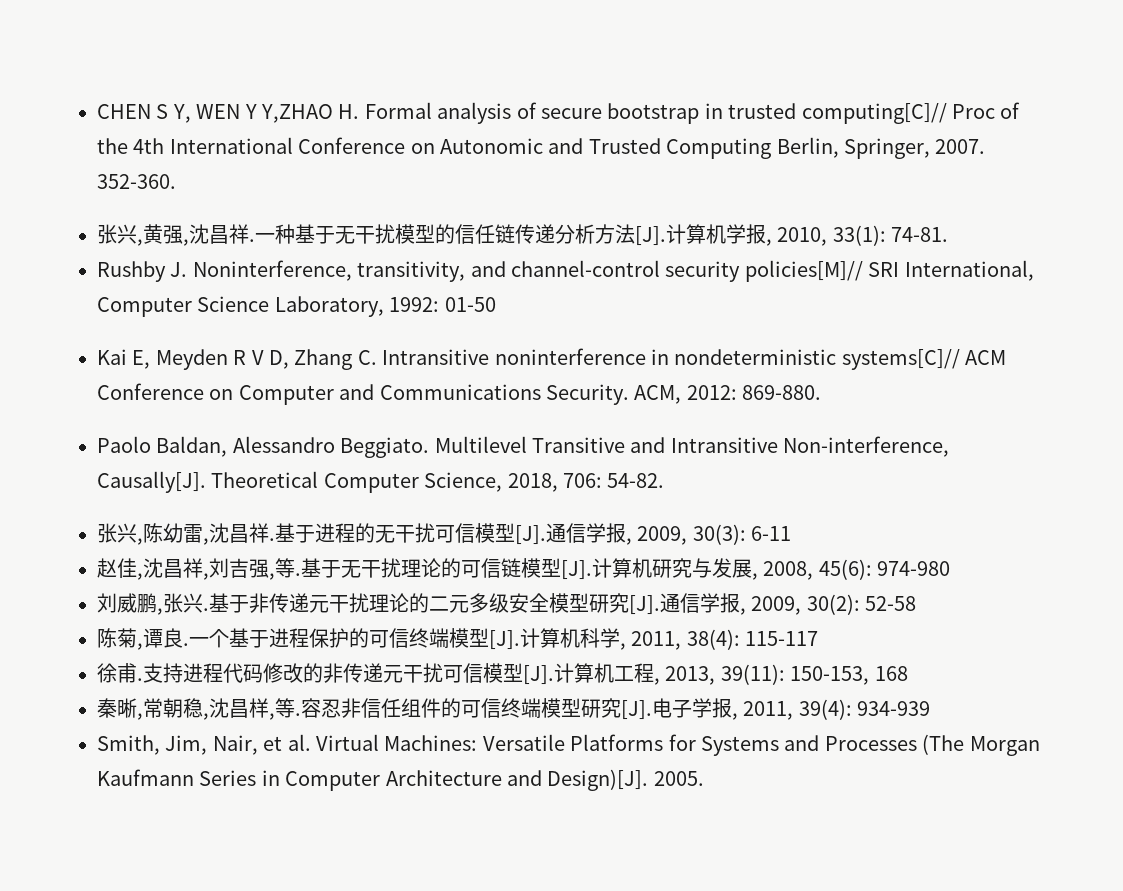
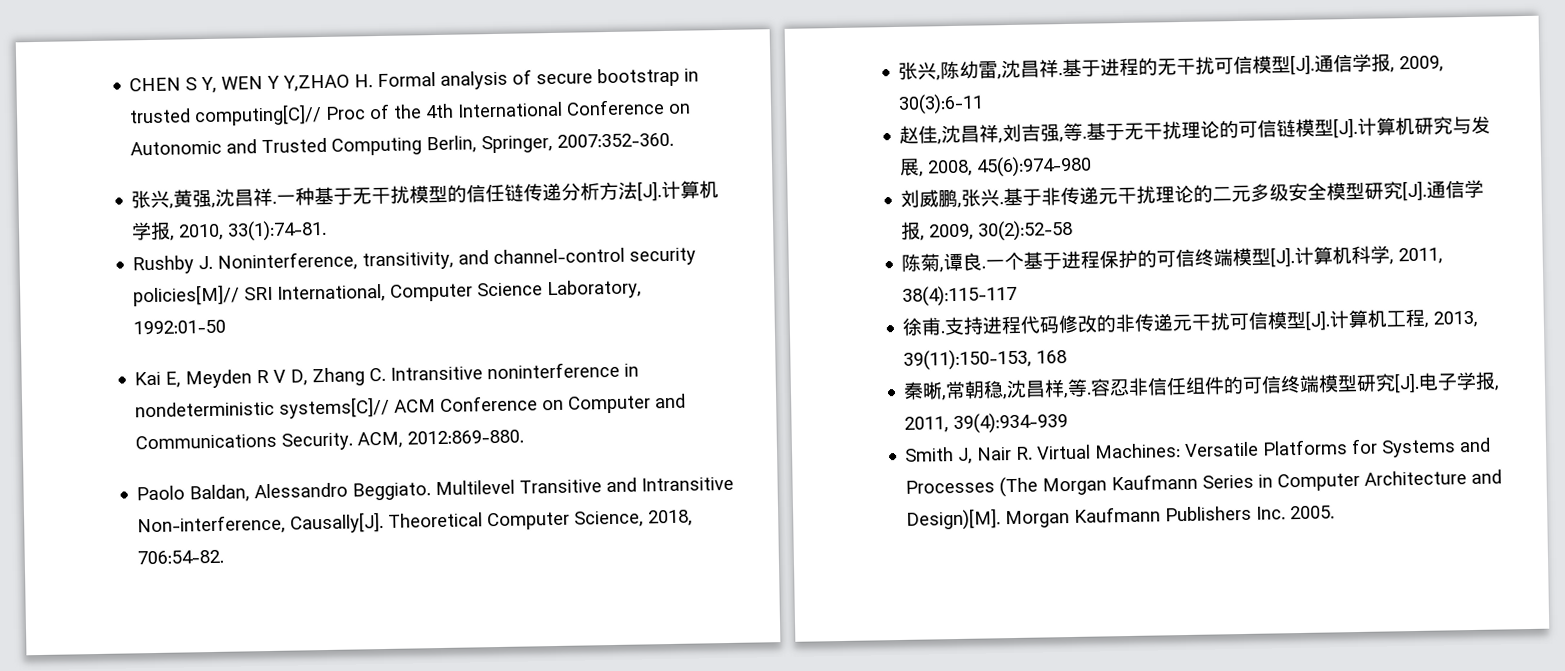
- CHEN S Y, WEN Y Y,ZHAO H. Formal analysis of secure bootstrap in trusted computing[C]// Proc of the 4th International Conference on Autonomic and Trusted Computing Berlin, Springer, 2007. 352-360.
+ CHEN S Y, WEN Y Y,ZHAO H. Formal analysis of secure bootstrap in trusted computing[C]// Proc of the 4th International Conference on Autonomic and Trusted Computing Berlin, Springer, 2007:352-360.
- 一种基于无干扰模型的信任链传递分析方法[J].计算机学报, 2010, 33(1): 74-81.
+ 一种基于无干扰模型的信任链传递分析方法[J].计算机学报, 2010, 33(1):74-81.
- Rushby J. Noninterference, transitivity, and channel-control security policies[M]// SRI International, Computer Science Laboratory, 1992: 01-50
+ Rushby J. Noninterference, transitivity, and channel-control security policies[M]// SRI International, Computer Science Laboratory, 1992:01-50
- ACM, 2012: 869-880.
+ ACM, 2012:869-880.
- Theoretical Computer Science, 2018, 706: 54-82.
+ Theoretical Computer Science, 2018, 706:54-82.
- 基于进程的无干扰可信模型[J].通信学报, 2009, 30(3): 6-11
+ 基于进程的无干扰可信模型[J].通信学报, 2009, 30(3):6-11
- 基于无干扰理论的可信链模型[J].计算机研究与发展, 2008, 45(6): 974-980
+ 基于无干扰理论的可信链模型[J].计算机研究与发展, 2008, 45(6):974-980
- 基于非传递元干扰理论的二元多级安全模型研究[J].通信学报, 2009, 30(2): 52-58
+ 基于非传递元干扰理论的二元多级安全模型研究[J].通信学报, 2009, 30(2):52-58
- 一个基于进程保护的可信终端模型[J].计算机科学, 2011, 38(4): 115-117
+ 一个基于进程保护的可信终端模型[J].计算机科学, 2011, 38(4):115-117
- 支持进程代码修改的非传递元干扰可信模型[J].计算机工程, 2013, 39(11): 150-153, 168
+ 支持进程代码修改的非传递元干扰可信模型[J].计算机工程, 2013, 39(11):150-153, 168
- 容忍非信任组件的可信终端模型研究[J].电子学报, 2011, 39(4): 934-939
- Smith, Jim, Nair, et al. Virtual Machines: Versatile Platforms for Systems and Processes (The Morgan Kaufmann Series in Computer Architecture and Design)[J]. 2005.
+ 容忍非信任组件的可信终端模型研究[J].电子学报, 2011, 39(4):934-939
+ Smith J, Nair R. Virtual Machines: Versatile Platforms for Systems and Processes (The Morgan Kaufmann Series in Computer Architecture and Design)[M]. Morgan Kaufmann Publishers Inc. 2005.

